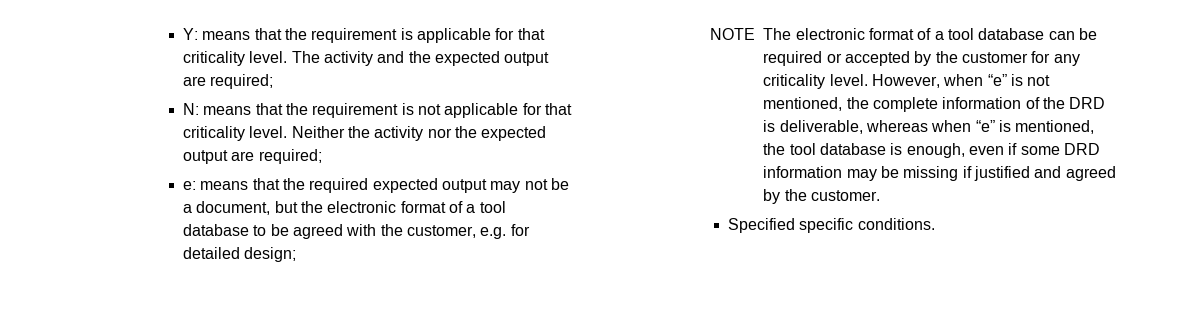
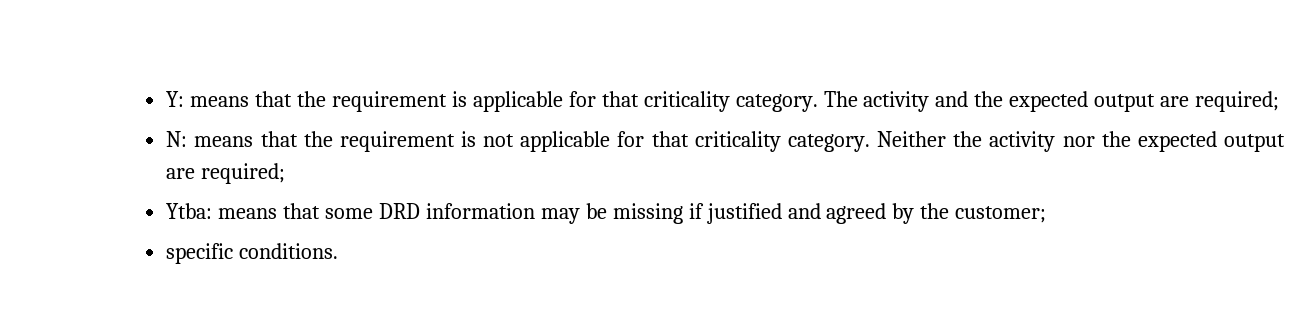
- Y: means that the requirement is applicable for that criticality level.
+ Y: means that the requirement is applicable for that criticality category.
- N: means that the requirement is not applicable for that criticality level.
+ N: means that the requirement is not applicable for that criticality category.
- e: means that the required expected output may not be a document, but the electronic format of a tool database to be agreed with the customer, e.g. for detailed design;
- NOTE The electronic format of a tool database can be required or accepted by the customer for any criticality level. However, when “e” is not mentioned, the complete information of the DRD is deliverable, whereas when “e” is mentioned, the tool database is enough, even if some DRD information may be missing if justified and agreed by the customer.
- Specified specific conditions.
+ Ytba: means that some DRD information may be missing if justified and agreed by the customer;
+ specific conditions.

